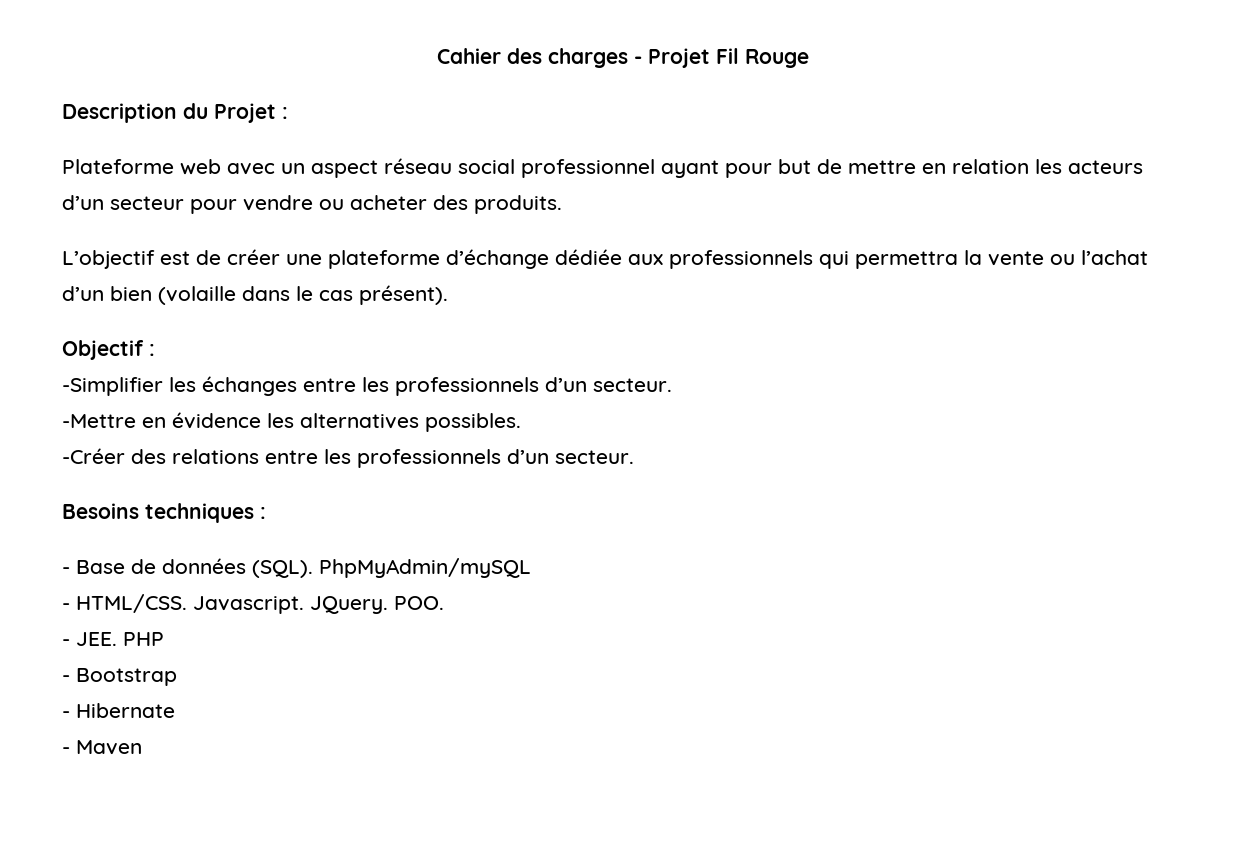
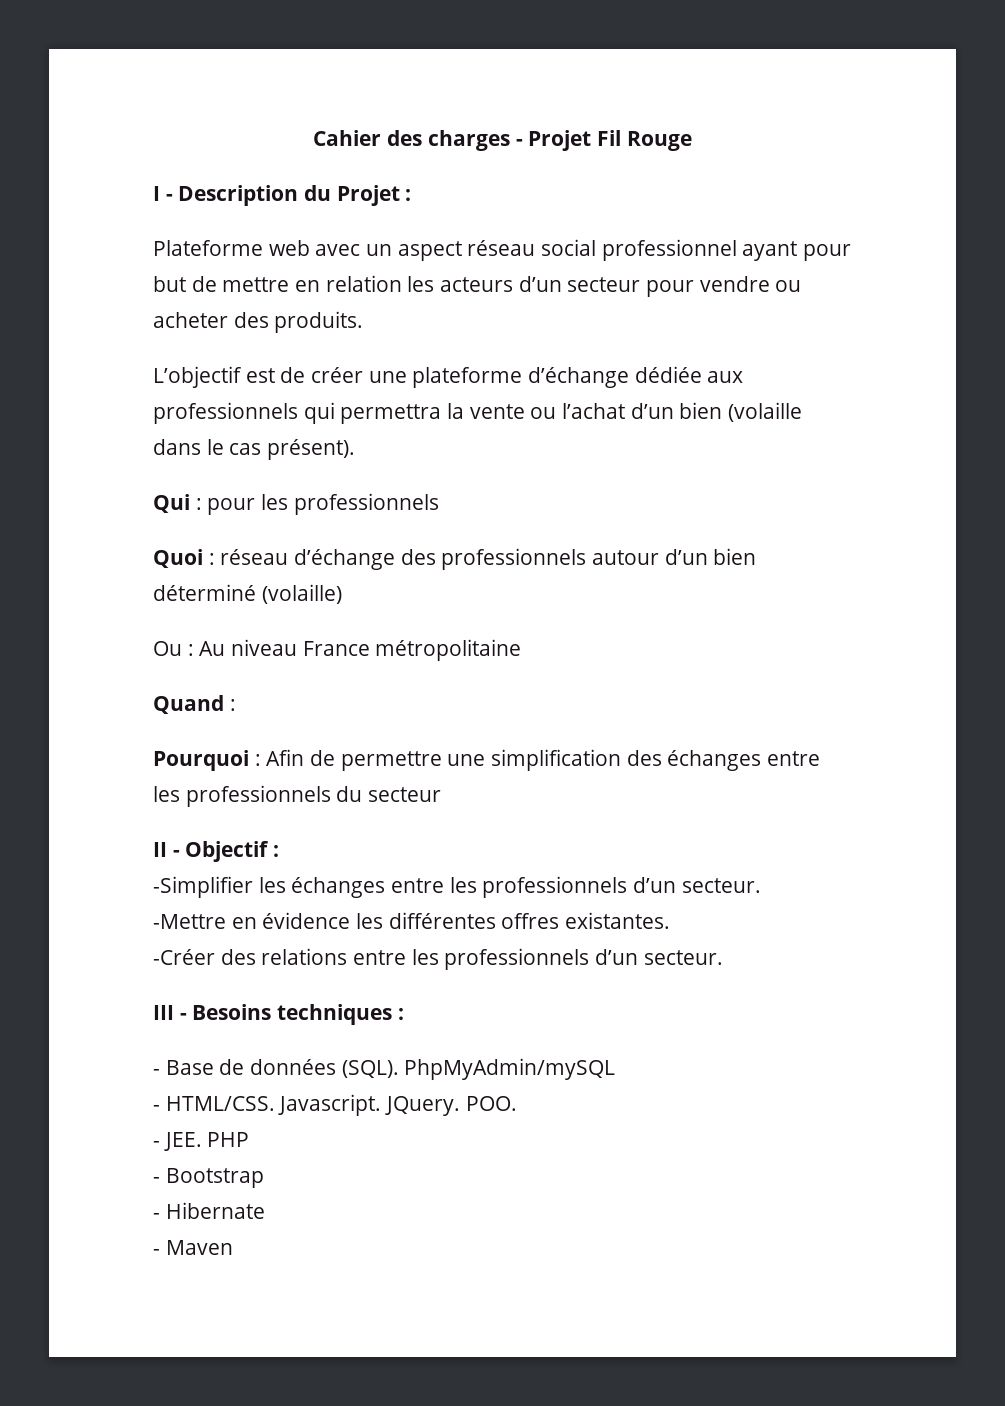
- Description du Projet :
+ I - Description du Projet :
- Objectif :
+ Qui : pour les professionnels
+ Quoi : réseau d’échange des professionnels autour d’un bien déterminé (volaille)
+ Ou : Au niveau France métropolitaine
+ Quand :
+ Pourquoi : Afin de permettre une simplification des échanges entre les professionnels du secteur
+ II - Objectif :
- -Mettre en évidence les alternatives possibles.
+ -Mettre en évidence les différentes offres existantes.
- Besoins techniques :
+ III - Besoins techniques :

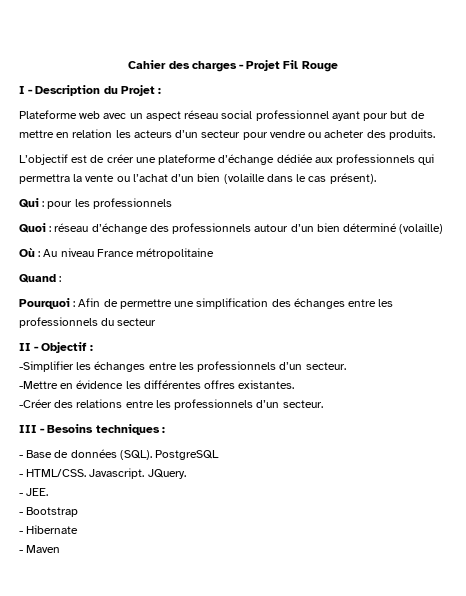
- Ou : Au niveau France métropolitaine
+ Où : Au niveau France métropolitaine
- PhpMyAdmin/mySQL
+ PostgreSQL
- POO.
- - JEE. PHP
+ - JEE.

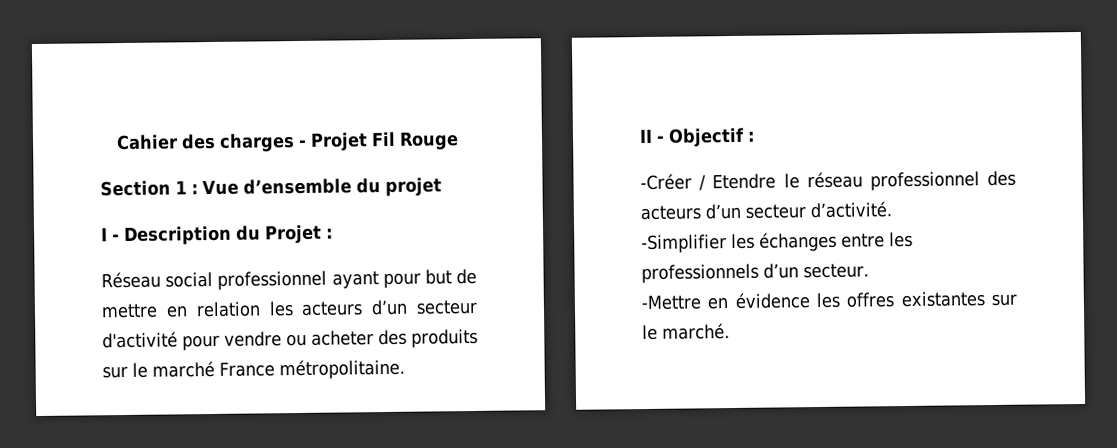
+ Section 1 : Vue d’ensemble du projet
- Plateforme web avec un aspect réseau social professionnel ayant pour but de mettre en relation les acteurs d’un secteur pour vendre ou acheter des produits.
- L’objectif est de créer une plateforme d’échange dédiée aux professionnels qui permettra la vente ou l’achat d’un bien (volaille dans le cas présent).
- Qui : pour les professionnels
- Quoi : réseau d’échange des professionnels autour d’un bien déterminé (volaille)
- Où : Au niveau France métropolitaine
- Quand :
- Pourquoi : Afin de permettre une simplification des échanges entre les professionnels du secteur
+ Réseau social professionnel ayant pour but de mettre en relation les acteurs d’un secteur d'activité pour vendre ou acheter des produits sur le marché France métropolitaine.
  II - Objectif :
+ -Créer / Etendre le réseau professionnel des acteurs d’un secteur d’activité.
- -Mettre en évidence les différentes offres existantes.
- -Créer des relations entre les professionnels d’un secteur.
- III - Besoins techniques :
- - Base de données (SQL). PostgreSQL
- - HTML/CSS. Javascript. JQuery.
- - JEE.
- - Bootstrap
- - Hibernate
- - Maven
+ -Mettre en évidence les offres existantes sur le marché.

